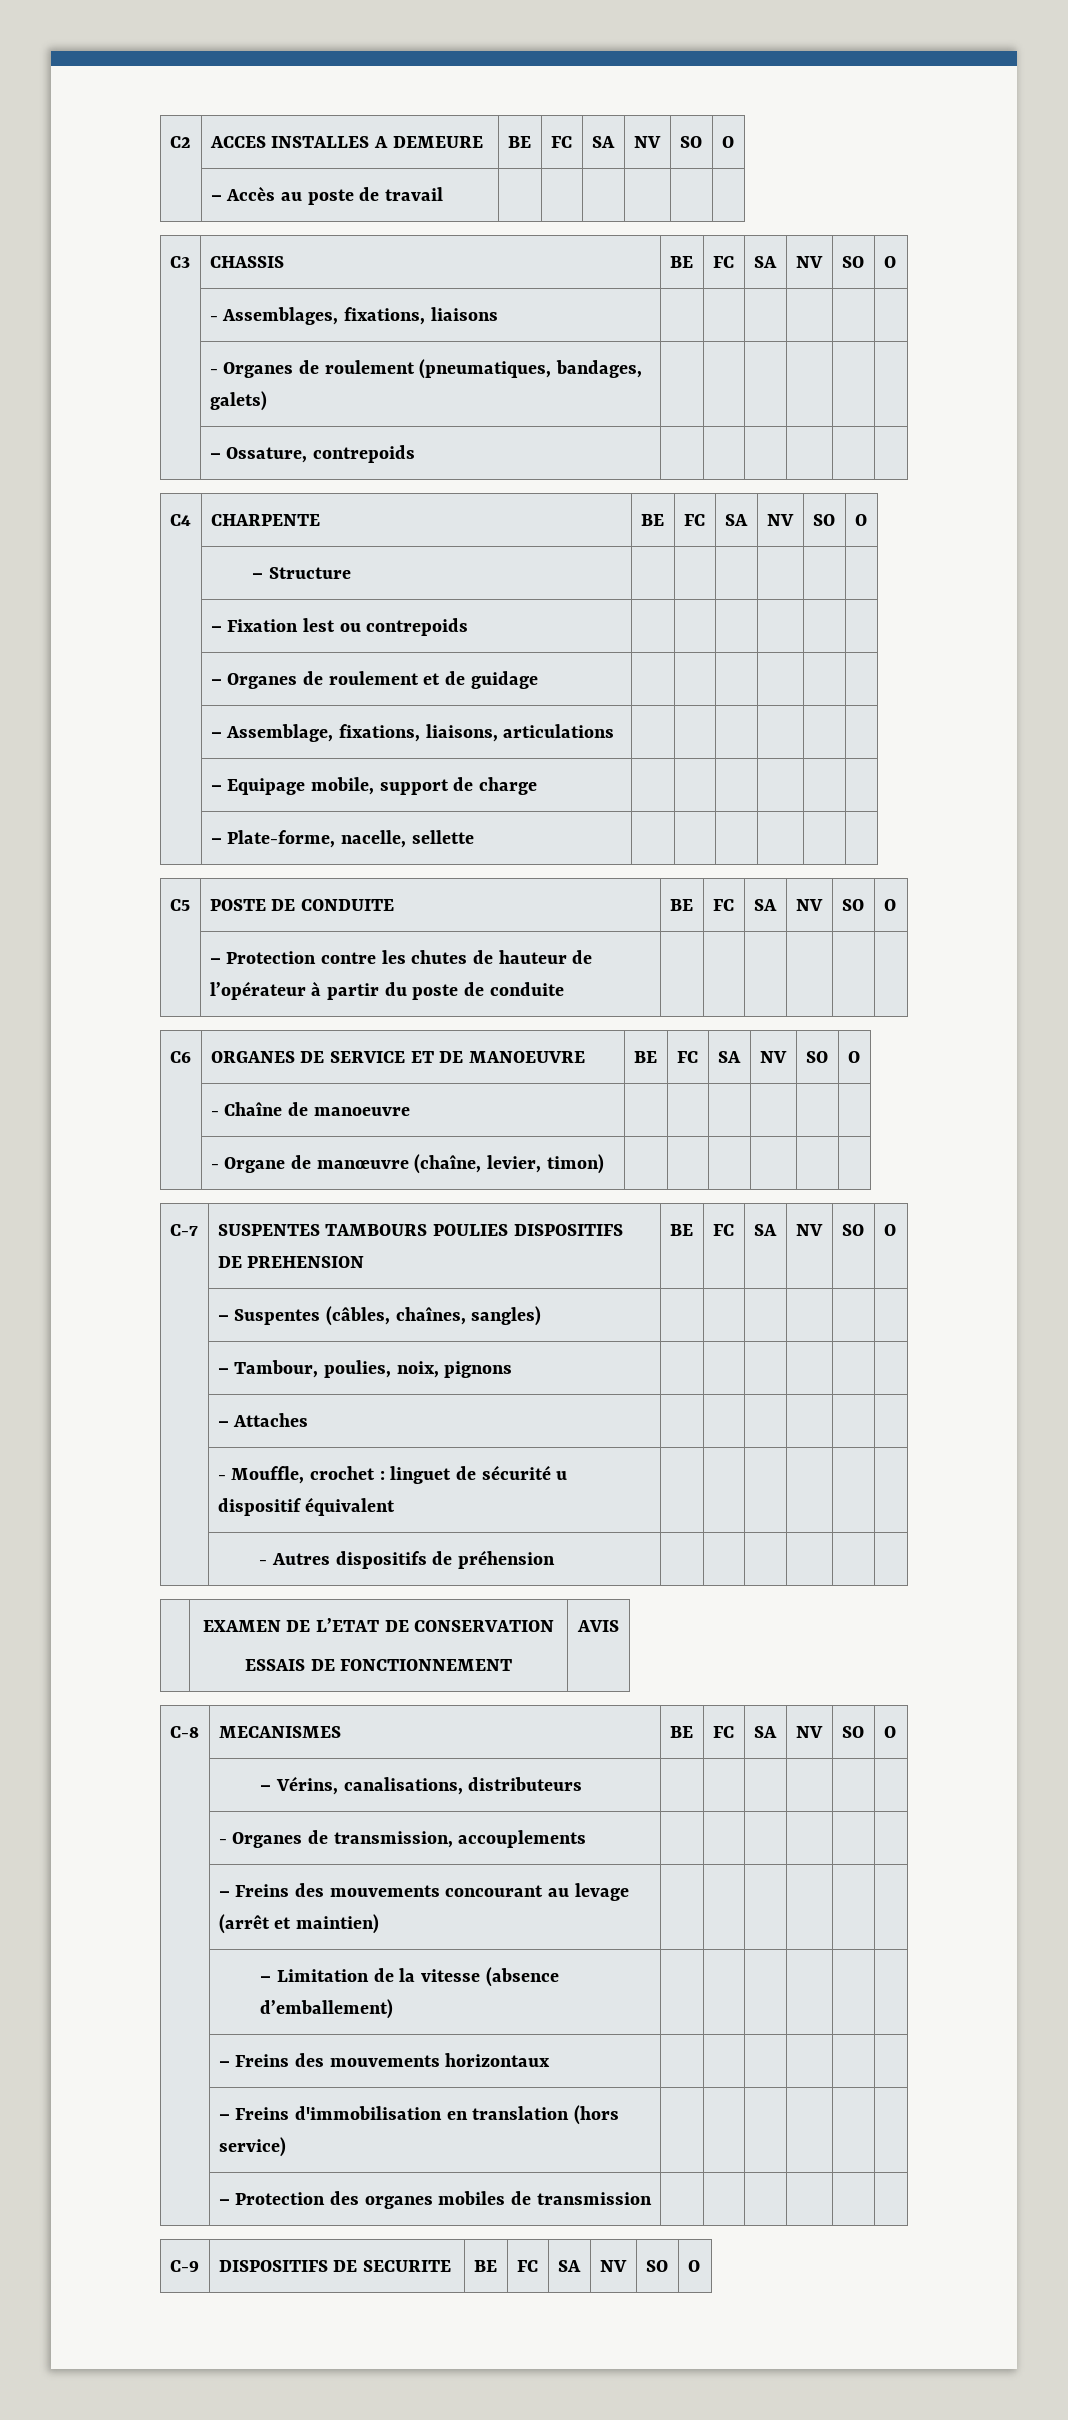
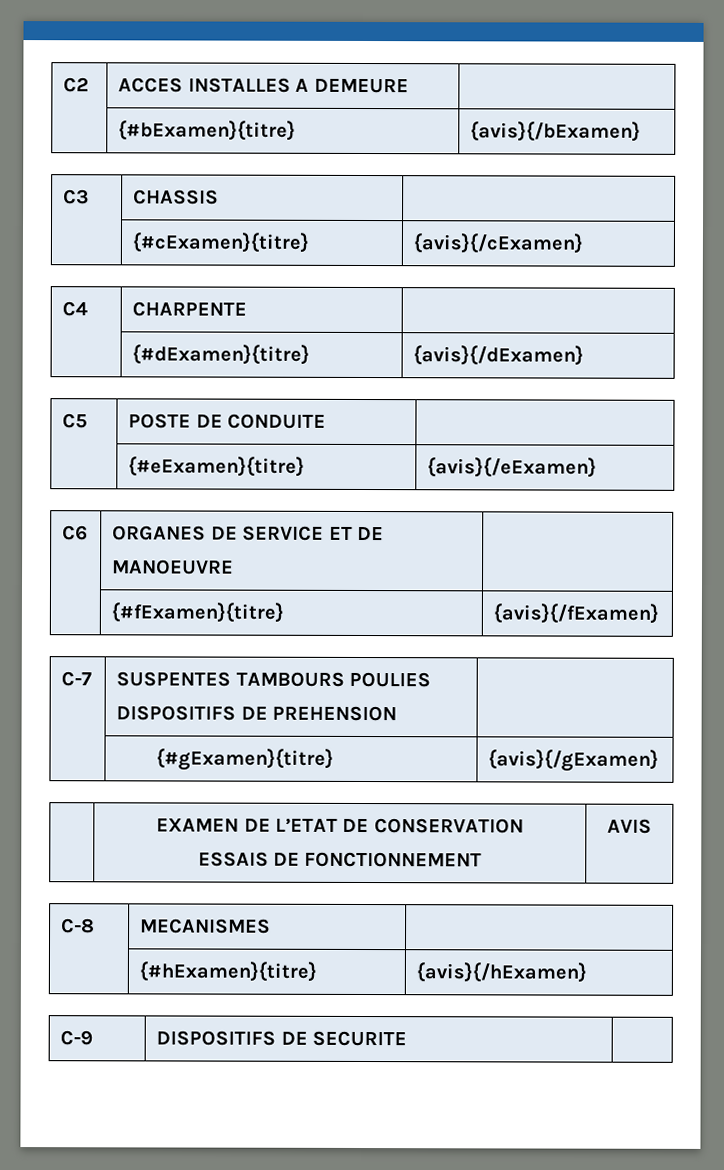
- C2 | ACCES INSTALLES A DEMEURE | BE | FC | SA | NV | SO | O
- | – Accès au poste de travail | | | | | |
- C3 | CHASSIS | BE | FC | SA | NV | SO | O
- | - Assemblages, fixations, liaisons | | | | | |
- | - Organes de roulement (pneumatiques, bandages, galets) | | | | | |
- | – Ossature, contrepoids | | | | | |
- C4 | CHARPENTE | BE | FC | SA | NV | SO | O
- | – Structure | | | | | |
- | – Fixation lest ou contrepoids | | | | | |
- | – Organes de roulement et de guidage | | | | | |
- | – Assemblage, fixations, liaisons, articulations | | | | | |
- | – Equipage mobile, support de charge | | | | | |
- | – Plate-forme, nacelle, sellette | | | | | |
- C5 | POSTE DE CONDUITE | BE | FC | SA | NV | SO | O
- | – Protection contre les chutes de hauteur de l’opérateur à partir du poste de conduite | | | | | |
+ C2 | ACCES INSTALLES A DEMEURE |
+ | {#bExamen}{titre} | {avis}{/bExamen}
+ C3 | CHASSIS |
+ | {#cExamen}{titre} | {avis}{/cExamen}
+ C4 | CHARPENTE |
+ | {#dExamen}{titre} | {avis}{/dExamen}
+ C5 | POSTE DE CONDUITE |
+ | {#eExamen}{titre} | {avis}{/eExamen}
- C6 | ORGANES DE SERVICE ET DE MANOEUVRE | BE | FC | SA | NV | SO | O
- | - Chaîne de manoeuvre | | | | | |
- | - Organe de manœuvre (chaîne, levier, timon) | | | | | |
+ C6 | ORGANES DE SERVICE ET DE MANOEUVRE |
+ | {#fExamen}{titre} | {avis}{/fExamen}
- C-7 | SUSPENTES TAMBOURS POULIES DISPOSITIFS DE PREHENSION | BE | FC | SA | NV | SO | O
- | – Suspentes (câbles, chaînes, sangles) | | | | | |
- | – Tambour, poulies, noix, pignons | | | | | |
- | – Attaches | | | | | |
- | - Mouffle, crochet : linguet de sécurité u dispositif équivalent | | | | | |
- | - Autres dispositifs de préhension | | | | | |
+ C-7 | SUSPENTES TAMBOURS POULIES DISPOSITIFS DE PREHENSION |
+ | {#gExamen}{titre} | {avis}{/gExamen}
- C-8 | MECANISMES | BE | FC | SA | NV | SO | O
- | – Vérins, canalisations, distributeurs | | | | | |
- | - Organes de transmission, accouplements | | | | | |
- | – Freins des mouvements concourant au levage (arrêt et maintien) | | | | | |
- | – Limitation de la vitesse (absence d’emballement) | | | | | |
- | – Freins des mouvements horizontaux | | | | | |
- | – Freins d'immobilisation en translation (hors service) | | | | | |
- | – Protection des organes mobiles de transmission | | | | | |
- C-9 | DISPOSITIFS DE SECURITE | BE | FC | SA | NV | SO | O
+ C-8 | MECANISMES |
+ | {#hExamen}{titre} | {avis}{/hExamen}
+ C-9 | DISPOSITIFS DE SECURITE |

